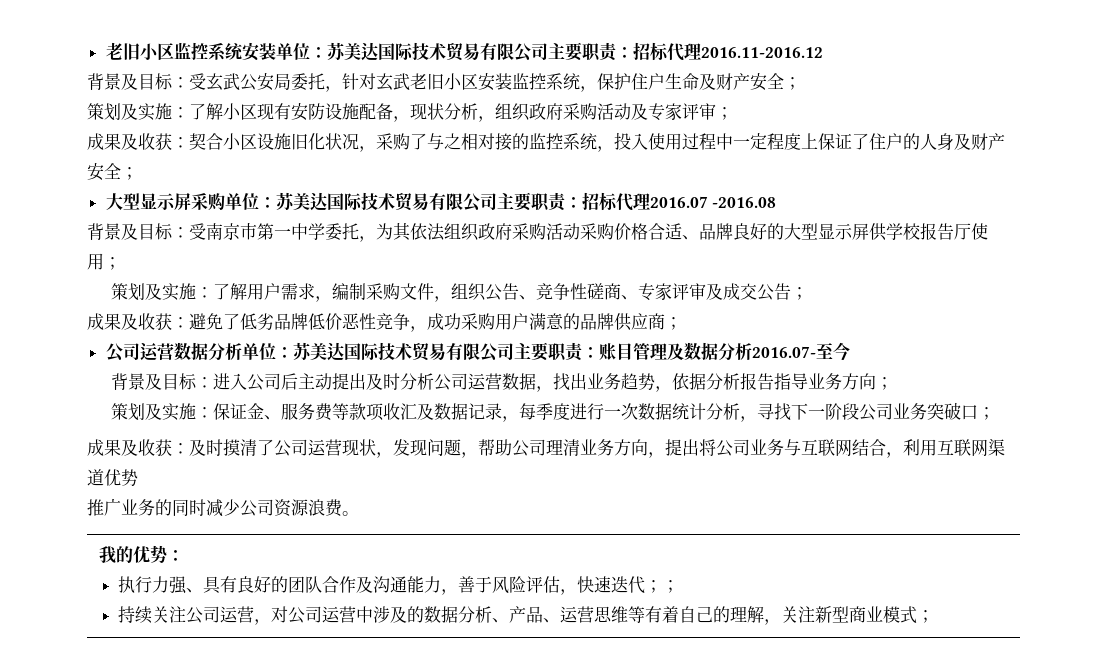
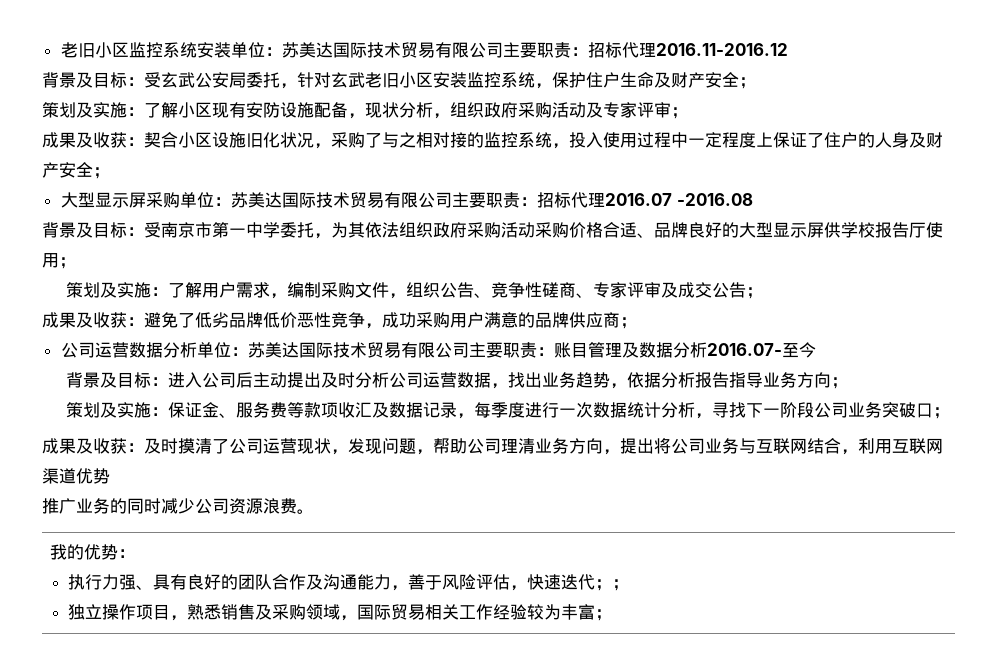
- 持续关注公司运营，对公司运营中涉及的数据分析、产品、运营思维等有着自己的理解，关注新型商业模式；
+ 独立操作项目，熟悉销售及采购领域，国际贸易相关工作经验较为丰富；

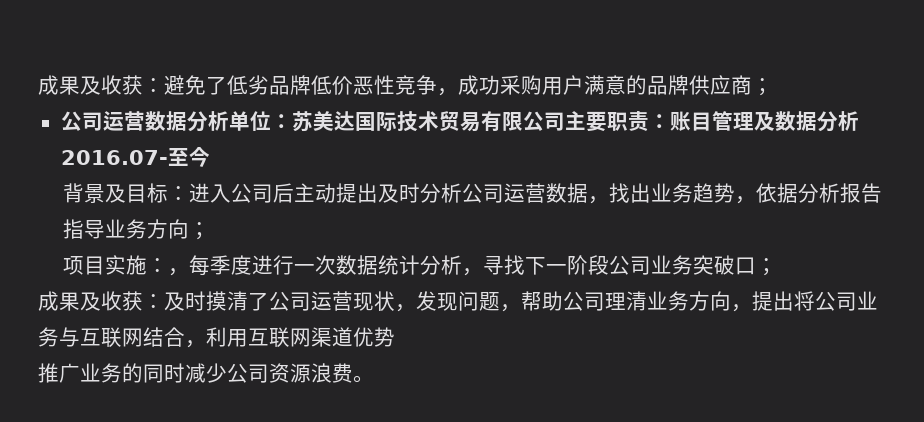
- 老旧小区监控系统安装单位：苏美达国际技术贸易有限公司主要职责：招标代理2016.11-2016.12
- 背景及目标：受玄武公安局委托，针对玄武老旧小区安装监控系统，保护住户生命及财产安全；
- 策划及实施：了解小区现有安防设施配备，现状分析，组织政府采购活动及专家评审；
- 成果及收获：契合小区设施旧化状况，采购了与之相对接的监控系统，投入使用过程中一定程度上保证了住户的人身及财产安全；
- 大型显示屏采购单位：苏美达国际技术贸易有限公司主要职责：招标代理2016.07 -2016.08
- 背景及目标：受南京市第一中学委托，为其依法组织政府采购活动采购价格合适、品牌良好的大型显示屏供学校报告厅使用；
- 策划及实施：了解用户需求，编制采购文件，组织公告、竞争性磋商、专家评审及成交公告；
- 策划及实施：保证金、服务费等款项收汇及数据记录，每季度进行一次数据统计分析，寻找下一阶段公司业务突破口；
+ 项目实施：，每季度进行一次数据统计分析，寻找下一阶段公司业务突破口；
- 我的优势：
- 执行力强、具有良好的团队合作及沟通能力，善于风险评估，快速迭代；；
- 独立操作项目，熟悉销售及采购领域，国际贸易相关工作经验较为丰富；

